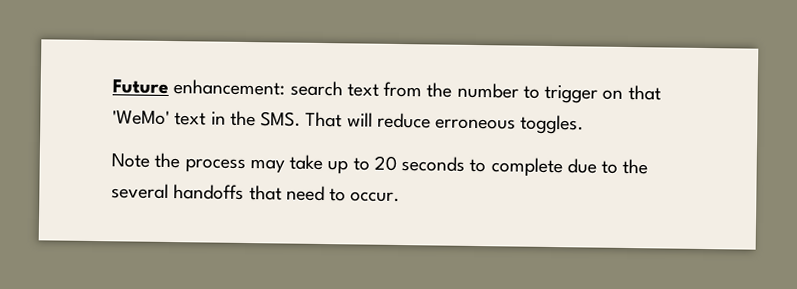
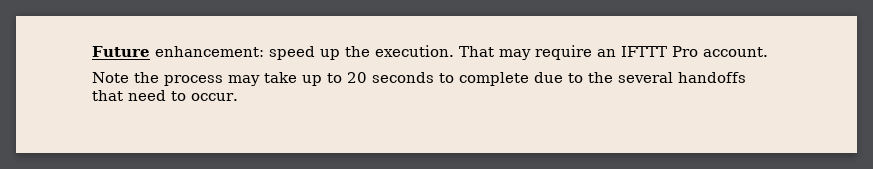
- Future enhancement: search text from the number to trigger on that 'WeMo' text in the SMS. That will reduce erroneous toggles.
+ Future enhancement: speed up the execution. That may require an IFTTT Pro account.

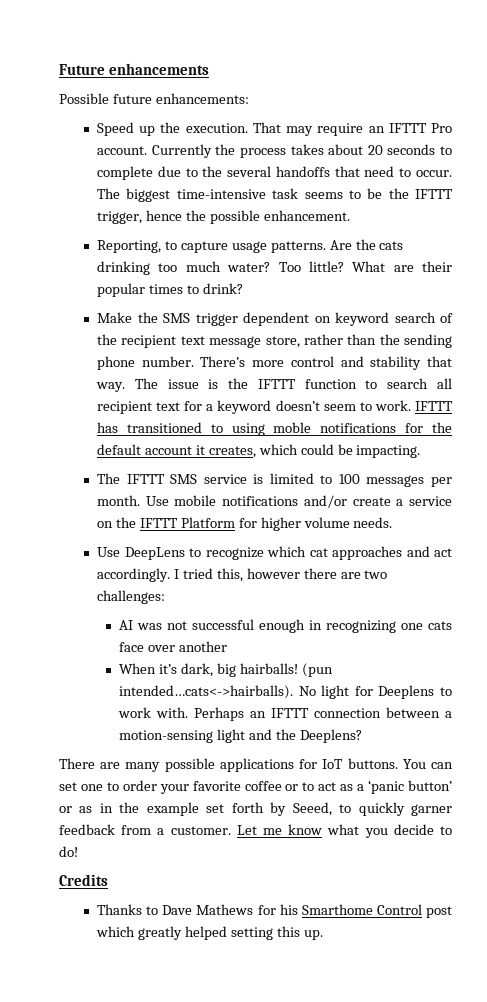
- Future enhancement: speed up the execution.
+ Future enhancements
+ Possible future enhancements:
+ Speed up the execution.
- That may require an IFTTT Pro account.
- Note the process may take up to 20 seconds to complete due to the several handoffs that need to occur.
+ That may require an IFTTT Pro account. Currently the process takes about 20 seconds to complete due to the several handoffs that need to occur.
+ The biggest time-intensive task seems to be the IFTTT trigger, hence the possible enhancement.
+ Reporting, to capture usage patterns. Are the cats drinking too much water? Too little? What are their popular times to drink?
+ Make the SMS trigger dependent on keyword search of the recipient text message store, rather than the sending phone number. There’s more control and stability that way. The issue is the IFTTT function to search all recipient text for a keyword doesn’t seem to work. IFTTT has transitioned to using moble notifications for the default account it creates, which could be impacting.
+ The IFTTT SMS service is limited to 100 messages per month. Use mobile notifications and/or create a service on the IFTTT Platform for higher volume needs.
+ Use DeepLens to recognize which cat approaches and act accordingly. I tried this, however there are two challenges:
+ AI was not successful enough in recognizing one cats face over another
+ When it’s dark, big hairballs! (pun intended…cats<->hairballs). No light for Deeplens to work with. Perhaps an IFTTT connection between a motion-sensing light and the Deeplens?
+ There are many possible applications for IoT buttons. You can set one to order your favorite coffee or to act as a ‘panic button’ or as in the example set forth by Seeed, to quickly garner feedback from a customer. Let me know what you decide to do!
+ Credits
+ Thanks to Dave Mathews for his Smarthome Control post which greatly helped setting this up.

